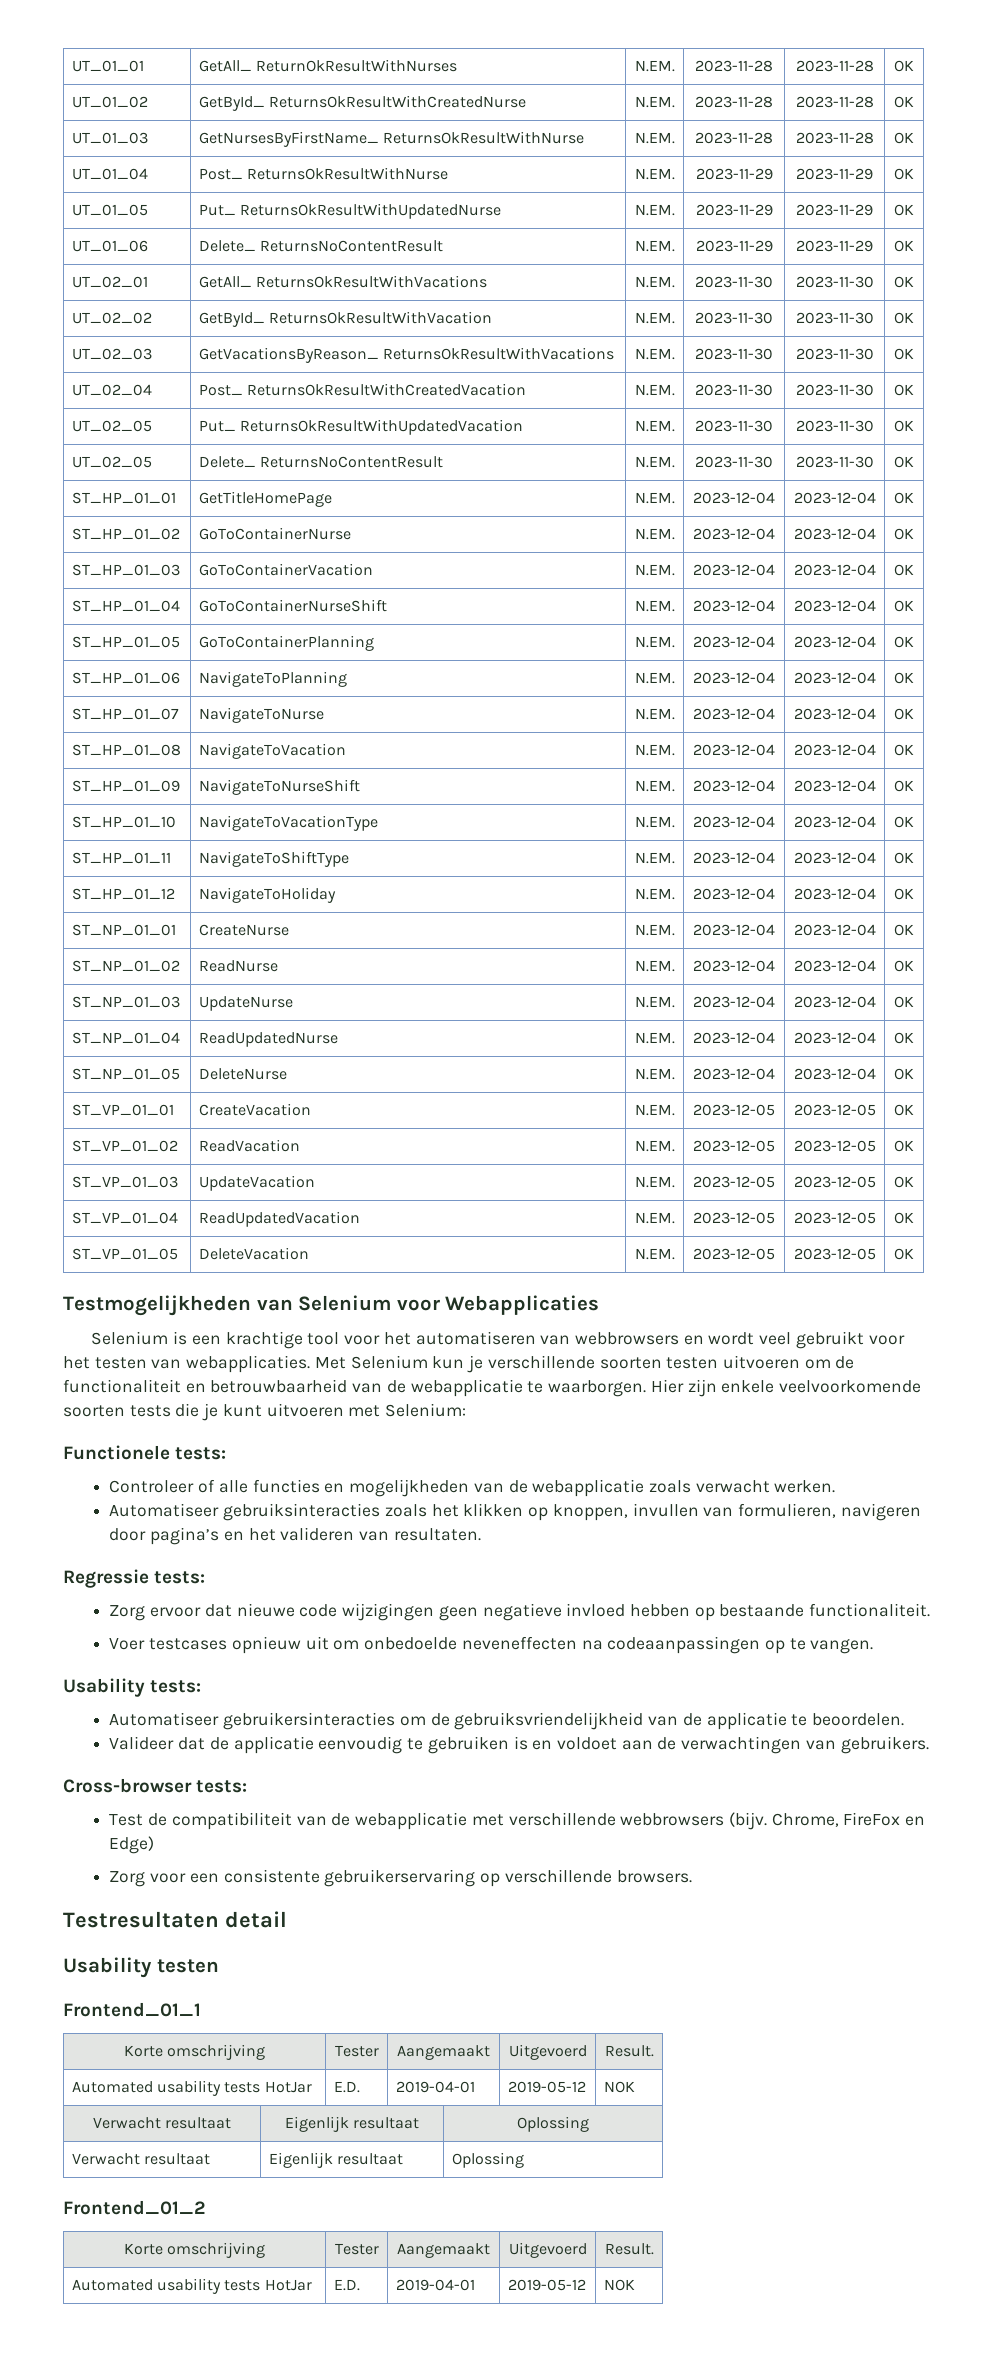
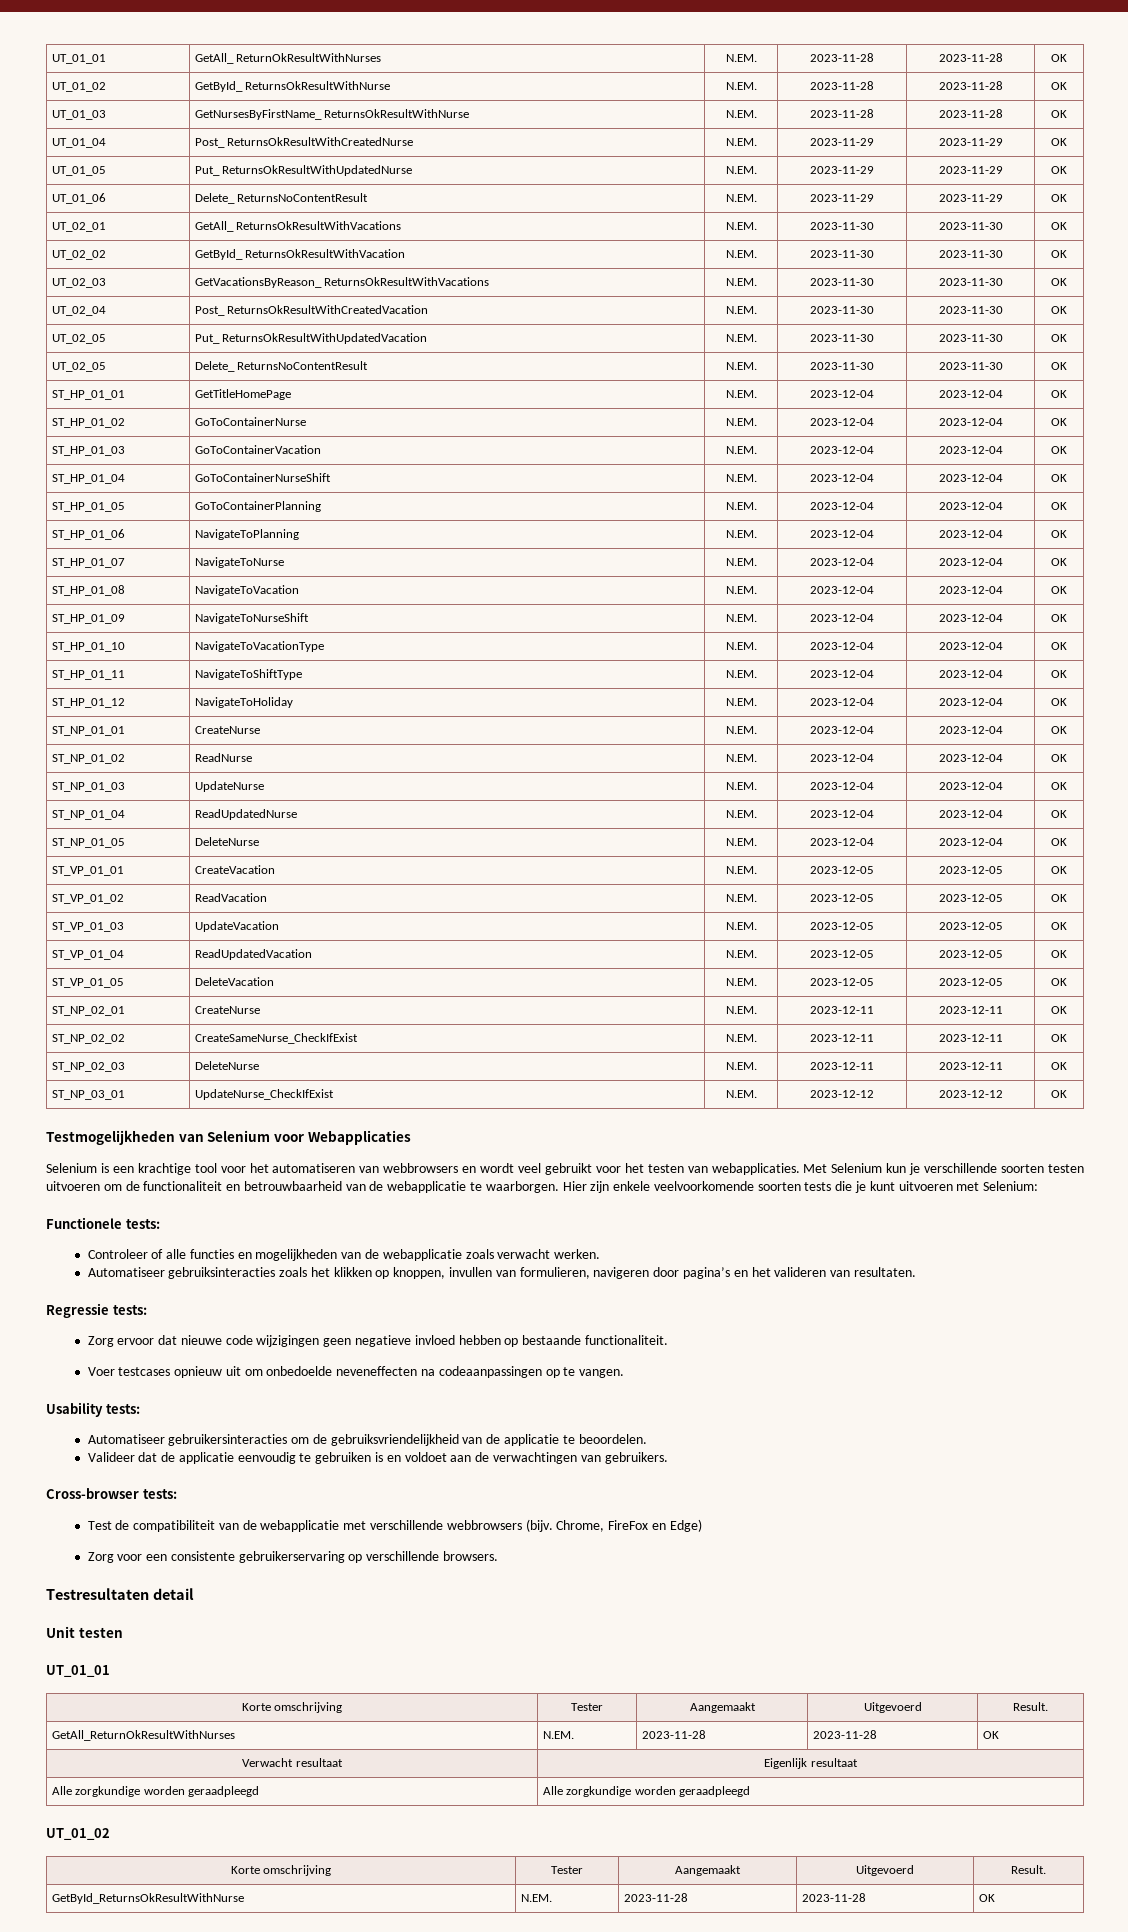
- UT_01_02 | GetById_ ReturnsOkResultWithCreatedNurse | N.EM. | 2023-11-28 | 2023-11-28 | OK
+ UT_01_02 | GetById_ ReturnsOkResultWithNurse | N.EM. | 2023-11-28 | 2023-11-28 | OK
- UT_01_04 | Post_ ReturnsOkResultWithNurse | N.EM. | 2023-11-29 | 2023-11-29 | OK
+ UT_01_04 | Post_ ReturnsOkResultWithCreatedNurse | N.EM. | 2023-11-29 | 2023-11-29 | OK
+ ST_NP_02_01 | CreateNurse | N.EM. | 2023-12-11 | 2023-12-11 | OK
+ ST_NP_02_02 | CreateSameNurse_CheckIfExist | N.EM. | 2023-12-11 | 2023-12-11 | OK
+ ST_NP_02_03 | DeleteNurse | N.EM. | 2023-12-11 | 2023-12-11 | OK
+ ST_NP_03_01 | UpdateNurse_CheckIfExist | N.EM. | 2023-12-12 | 2023-12-12 | OK
- Usability testen
- Frontend_01_1
+ Unit testen
+ UT_01_01
  Korte omschrijving | Tester | Aangemaakt | Uitgevoerd | Result.
- Automated usability tests HotJar | E.D. | 2019-04-01 | 2019-05-12 | NOK
- Verwacht resultaat | Eigenlijk resultaat | Oplossing
- Verwacht resultaat | Eigenlijk resultaat | Oplossing
- Frontend_01_2
+ GetAll_ReturnOkResultWithNurses | N.EM. | 2023-11-28 | 2023-11-28 | OK
+ Verwacht resultaat | Eigenlijk resultaat
+ Alle zorgkundige worden geraadpleegd | Alle zorgkundige worden geraadpleegd
+ UT_01_02
  Korte omschrijving | Tester | Aangemaakt | Uitgevoerd | Result.
- Automated usability tests HotJar | E.D. | 2019-04-01 | 2019-05-12 | NOK
+ GetById_ReturnsOkResultWithNurse | N.EM. | 2023-11-28 | 2023-11-28 | OK

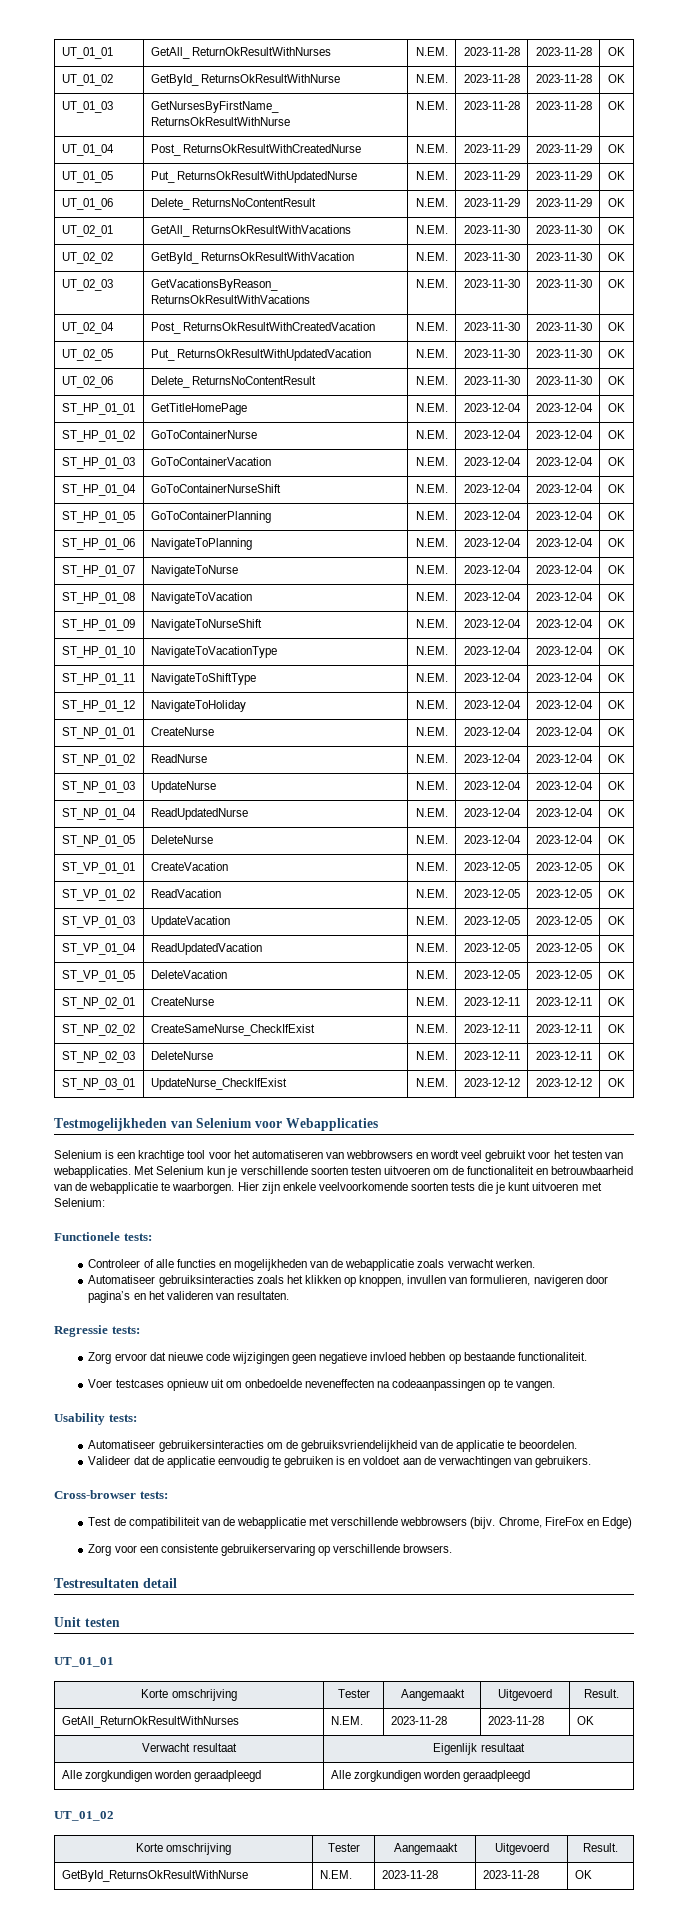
- UT_02_05 | Delete_ ReturnsNoContentResult | N.EM. | 2023-11-30 | 2023-11-30 | OK
+ UT_02_06 | Delete_ ReturnsNoContentResult | N.EM. | 2023-11-30 | 2023-11-30 | OK
- Alle zorgkundige worden geraadpleegd | Alle zorgkundige worden geraadpleegd
+ Alle zorgkundigen worden geraadpleegd | Alle zorgkundigen worden geraadpleegd

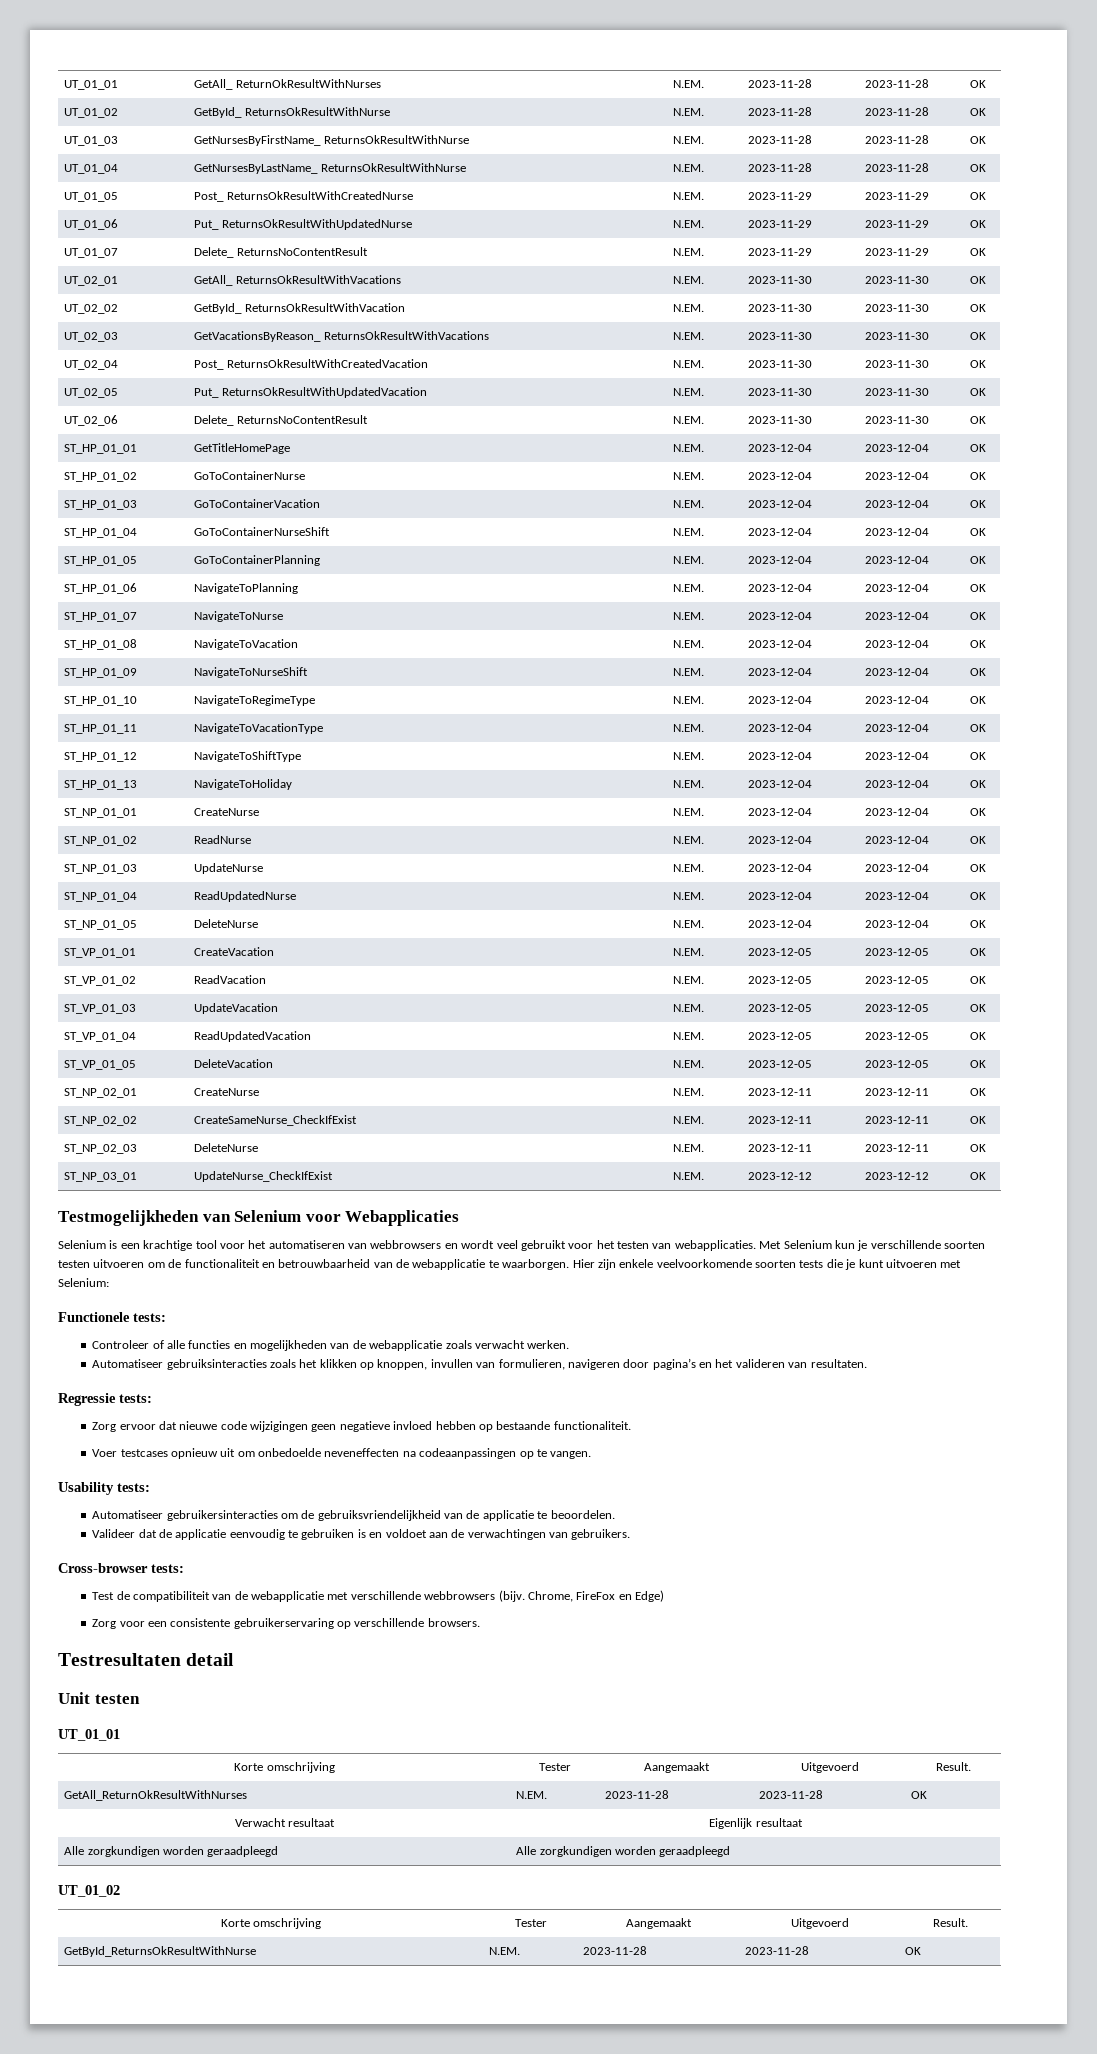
- UT_01_04 | Post_ ReturnsOkResultWithCreatedNurse | N.EM. | 2023-11-29 | 2023-11-29 | OK
+ UT_01_04 | GetNursesByLastName_ ReturnsOkResultWithNurse | N.EM. | 2023-11-28 | 2023-11-28 | OK
+ UT_01_05 | Post_ ReturnsOkResultWithCreatedNurse | N.EM. | 2023-11-29 | 2023-11-29 | OK
- UT_01_05 | Put_ ReturnsOkResultWithUpdatedNurse | N.EM. | 2023-11-29 | 2023-11-29 | OK
+ UT_01_06 | Put_ ReturnsOkResultWithUpdatedNurse | N.EM. | 2023-11-29 | 2023-11-29 | OK
- UT_01_06 | Delete_ ReturnsNoContentResult | N.EM. | 2023-11-29 | 2023-11-29 | OK
+ UT_01_07 | Delete_ ReturnsNoContentResult | N.EM. | 2023-11-29 | 2023-11-29 | OK
- ST_HP_01_10 | NavigateToVacationType | N.EM. | 2023-12-04 | 2023-12-04 | OK
+ ST_HP_01_10 | NavigateToRegimeType | N.EM. | 2023-12-04 | 2023-12-04 | OK
- ST_HP_01_11 | NavigateToShiftType | N.EM. | 2023-12-04 | 2023-12-04 | OK
+ ST_HP_01_11 | NavigateToVacationType | N.EM. | 2023-12-04 | 2023-12-04 | OK
+ ST_HP_01_12 | NavigateToShiftType | N.EM. | 2023-12-04 | 2023-12-04 | OK
- ST_HP_01_12 | NavigateToHoliday | N.EM. | 2023-12-04 | 2023-12-04 | OK
+ ST_HP_01_13 | NavigateToHoliday | N.EM. | 2023-12-04 | 2023-12-04 | OK

